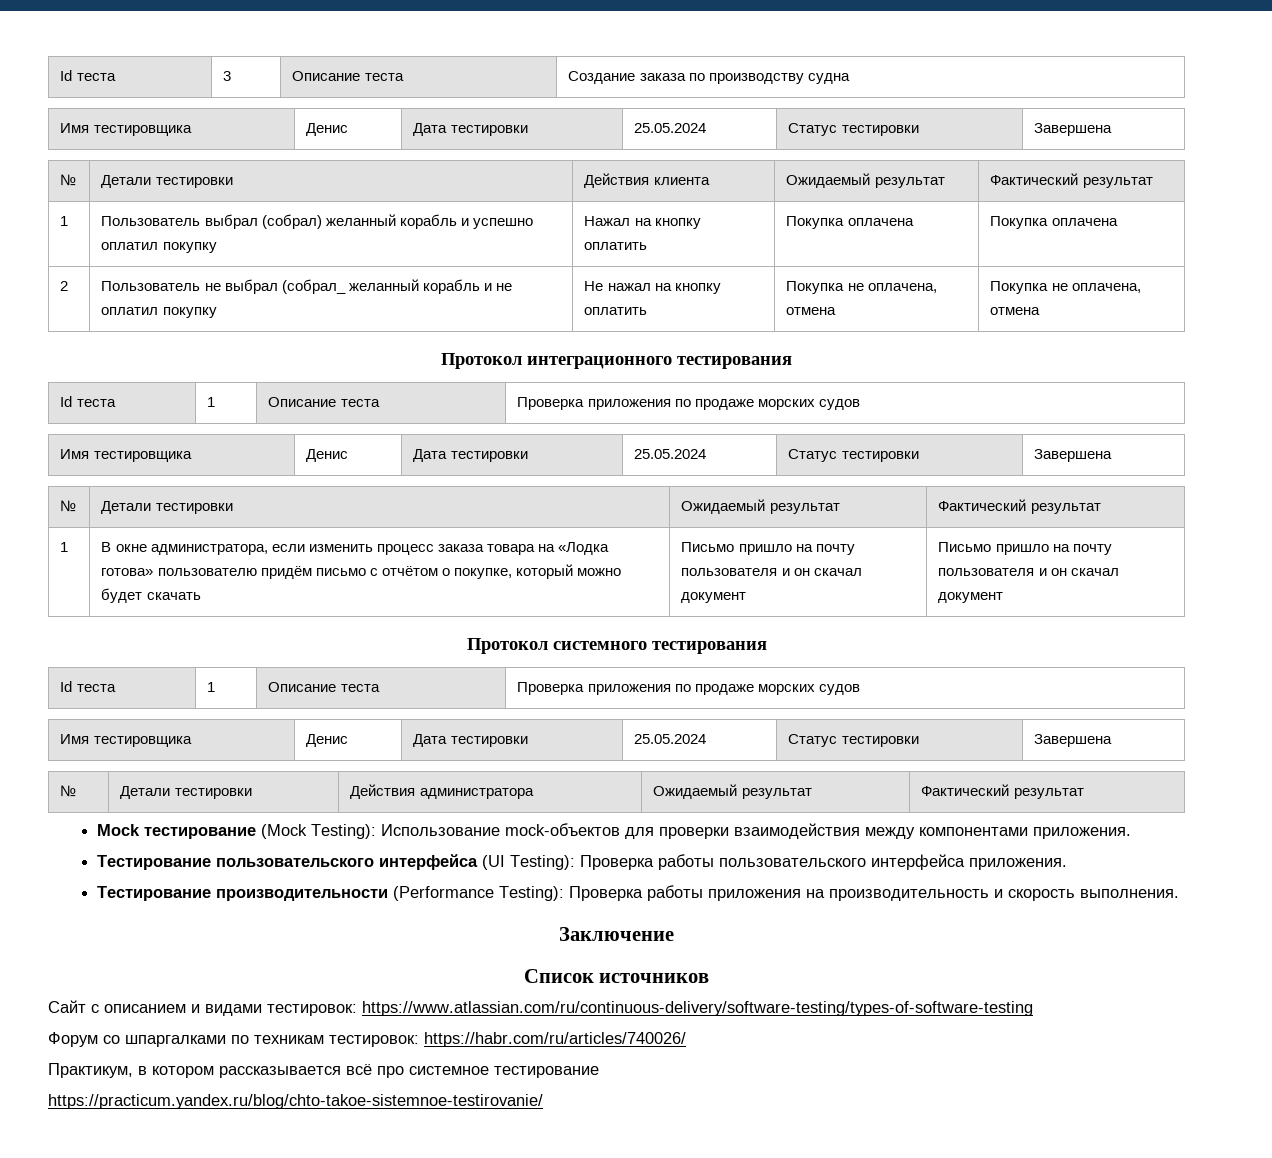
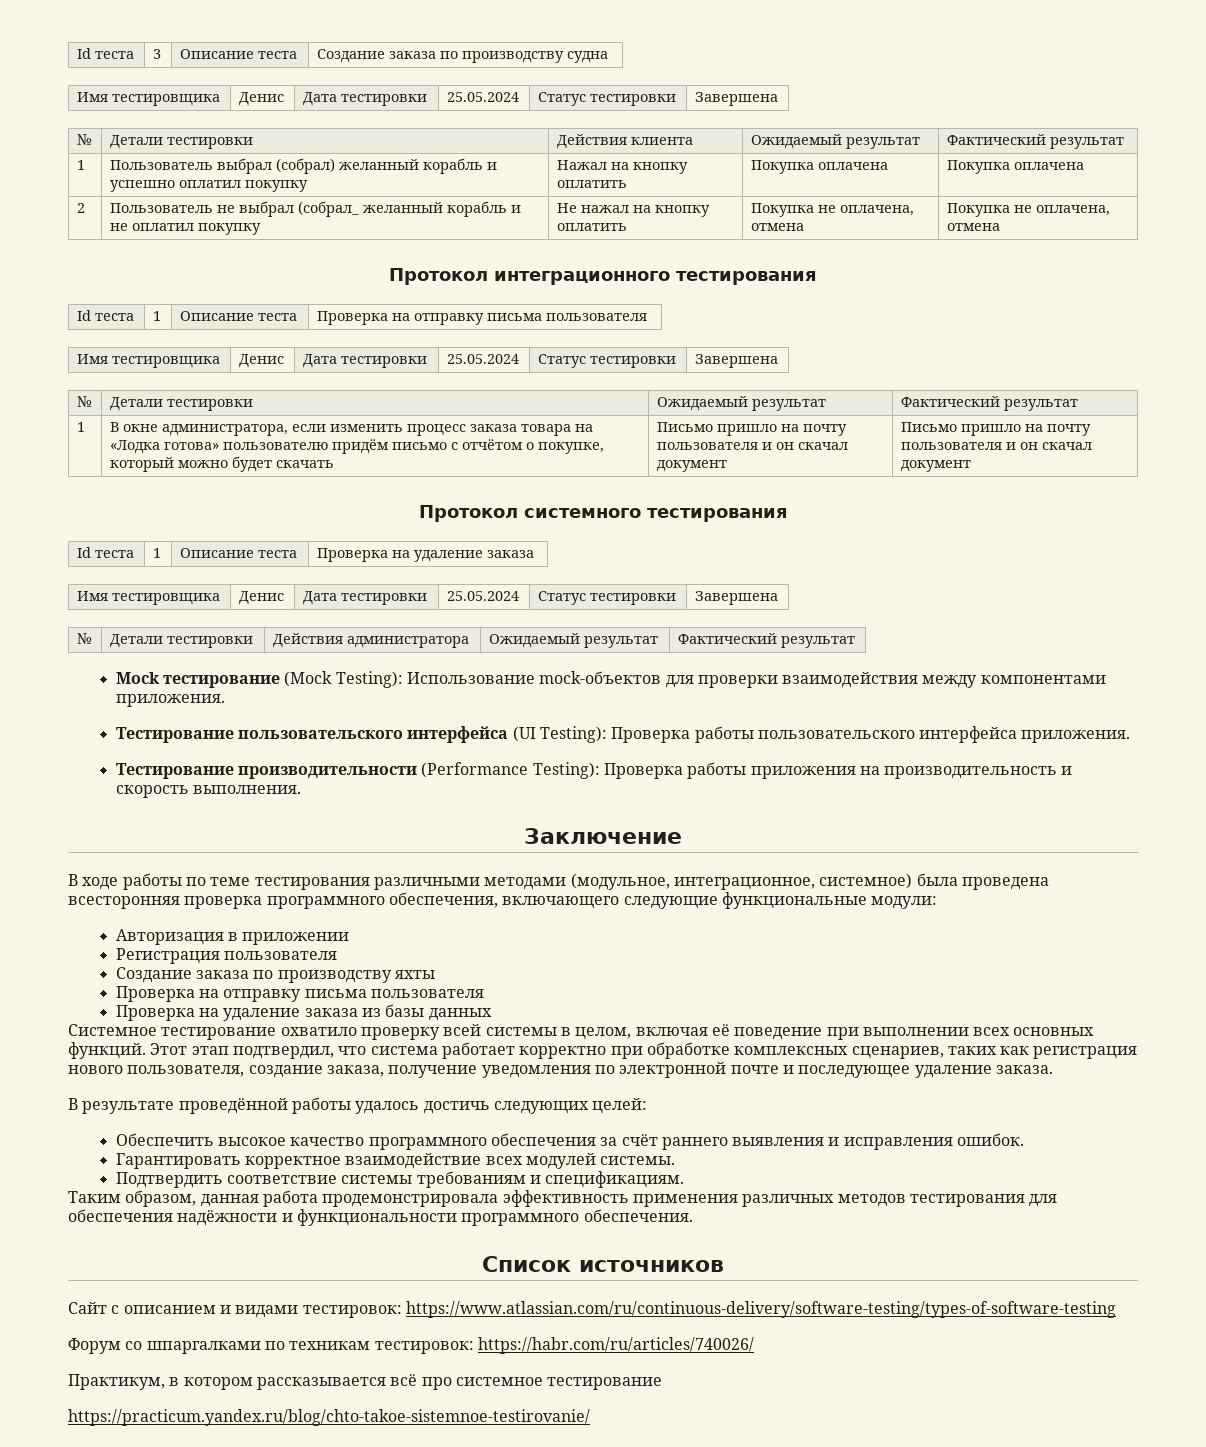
  Протокол интеграционного тестирования
- Id теста | 1 | Описание теста | Проверка приложения по продаже морских судов
+ Id теста | 1 | Описание теста | Проверка на отправку письма пользователя
  Протокол системного тестирования
- Id теста | 1 | Описание теста | Проверка приложения по продаже морских судов
+ Id теста | 1 | Описание теста | Проверка на удаление заказа
+ В ходе работы по теме тестирования различными методами (модульное, интеграционное, системное) была проведена всесторонняя проверка программного обеспечения, включающего следующие функциональные модули:
+ Авторизация в приложении
+ Регистрация пользователя
+ Создание заказа по производству яхты
+ Проверка на отправку письма пользователя
+ Проверка на удаление заказа из базы данных
+ Системное тестирование охватило проверку всей системы в целом, включая её поведение при выполнении всех основных функций. Этот этап подтвердил, что система работает корректно при обработке комплексных сценариев, таких как регистрация нового пользователя, создание заказа, получение уведомления по электронной почте и последующее удаление заказа.
+ В результате проведённой работы удалось достичь следующих целей:
+ Обеспечить высокое качество программного обеспечения за счёт раннего выявления и исправления ошибок.
+ Гарантировать корректное взаимодействие всех модулей системы.
+ Подтвердить соответствие системы требованиям и спецификациям.
+ Таким образом, данная работа продемонстрировала эффективность применения различных методов тестирования для обеспечения надёжности и функциональности программного обеспечения.

